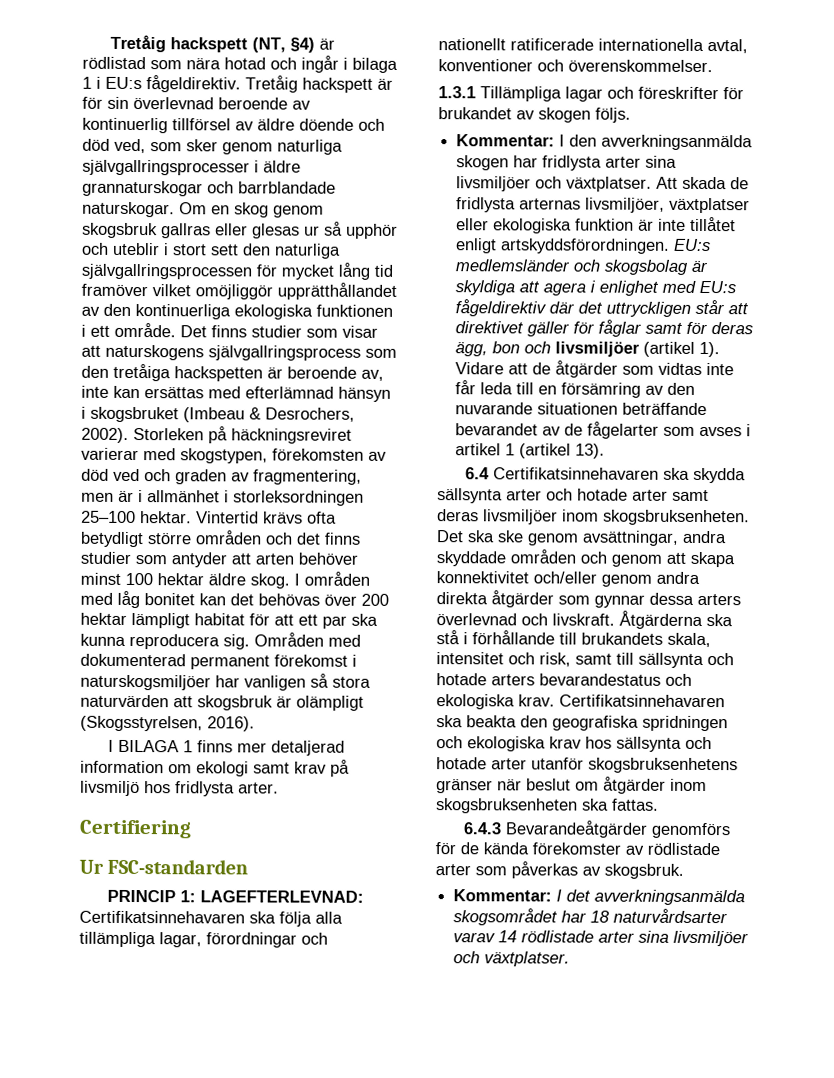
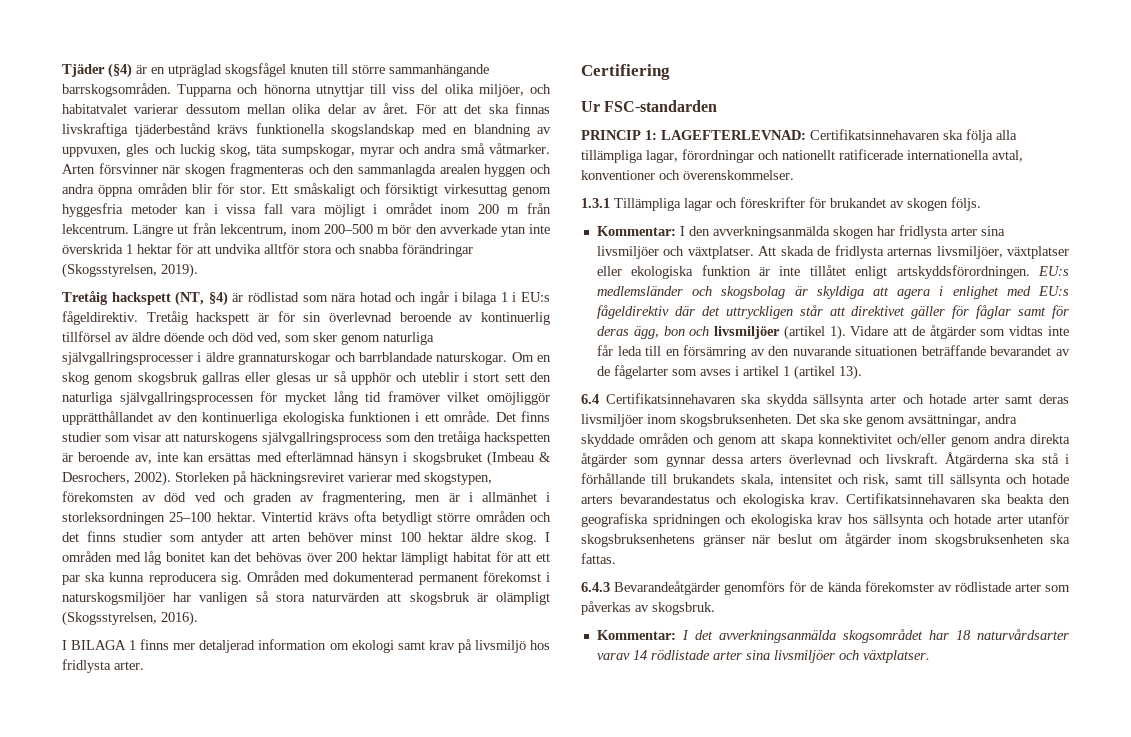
+ Tjäder (§4) är en utpräglad skogsfågel knuten till större sammanhängande barrskogsområden. Tupparna och hönorna utnyttjar till viss del olika miljöer, och habitatvalet varierar dessutom mellan olika delar av året. För att det ska finnas livskraftiga tjäderbestånd krävs funktionella skogslandskap med en blandning av uppvuxen, gles och luckig skog, täta sumpskogar, myrar och andra små våtmarker. Arten försvinner när skogen fragmenteras och den sammanlagda arealen hyggen och andra öppna områden blir för stor. Ett småskaligt och försiktigt virkesuttag genom hyggesfria metoder kan i vissa fall vara möjligt i området inom 200 m från lekcentrum. Längre ut från lekcentrum, inom 200–500 m bör den avverkade ytan inte överskrida 1 hektar för att undvika alltför stora och snabba förändringar (Skogsstyrelsen, 2019).

